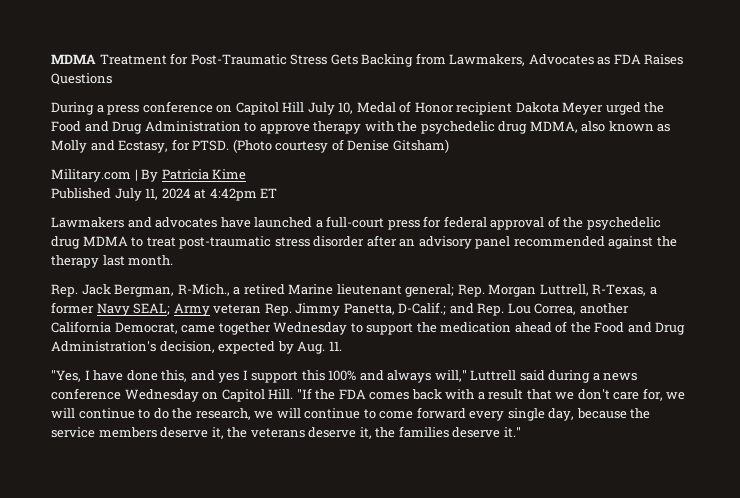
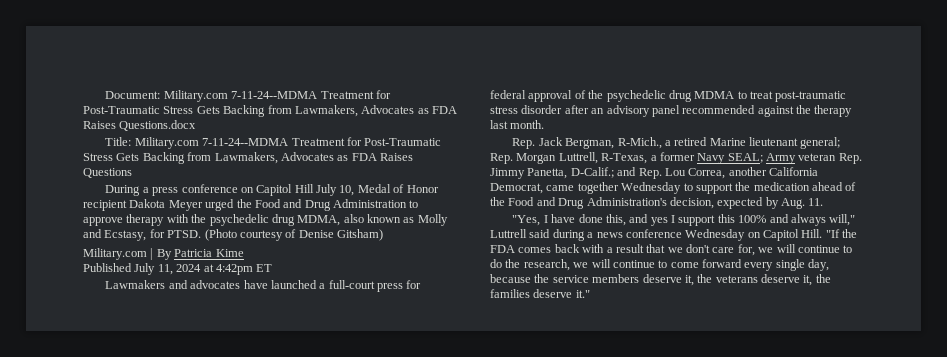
- MDMA Treatment for Post-Traumatic Stress Gets Backing from Lawmakers, Advocates as FDA Raises Questions
+ Document: Military.com 7-11-24--MDMA Treatment for Post-Traumatic Stress Gets Backing from Lawmakers, Advocates as FDA Raises Questions.docx
+ Title: Military.com 7-11-24--MDMA Treatment for Post-Traumatic Stress Gets Backing from Lawmakers, Advocates as FDA Raises Questions

